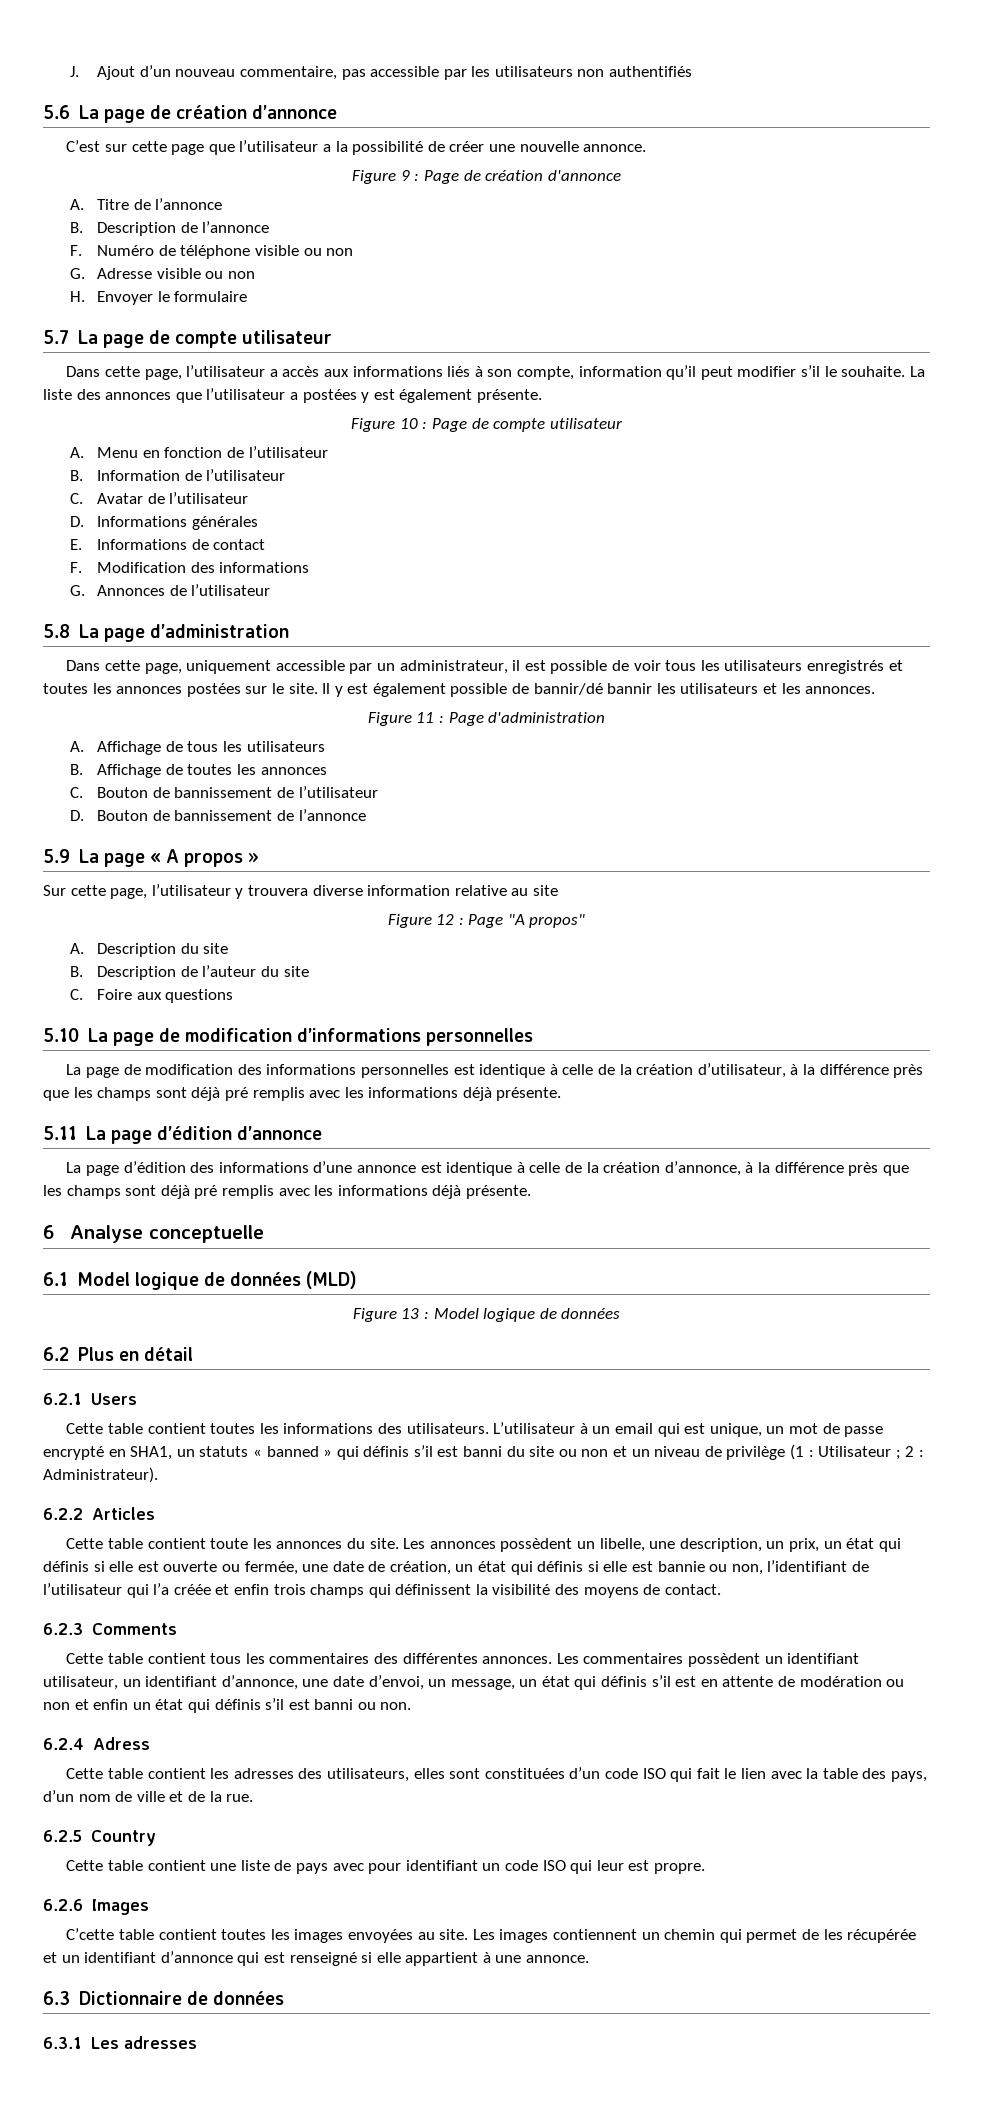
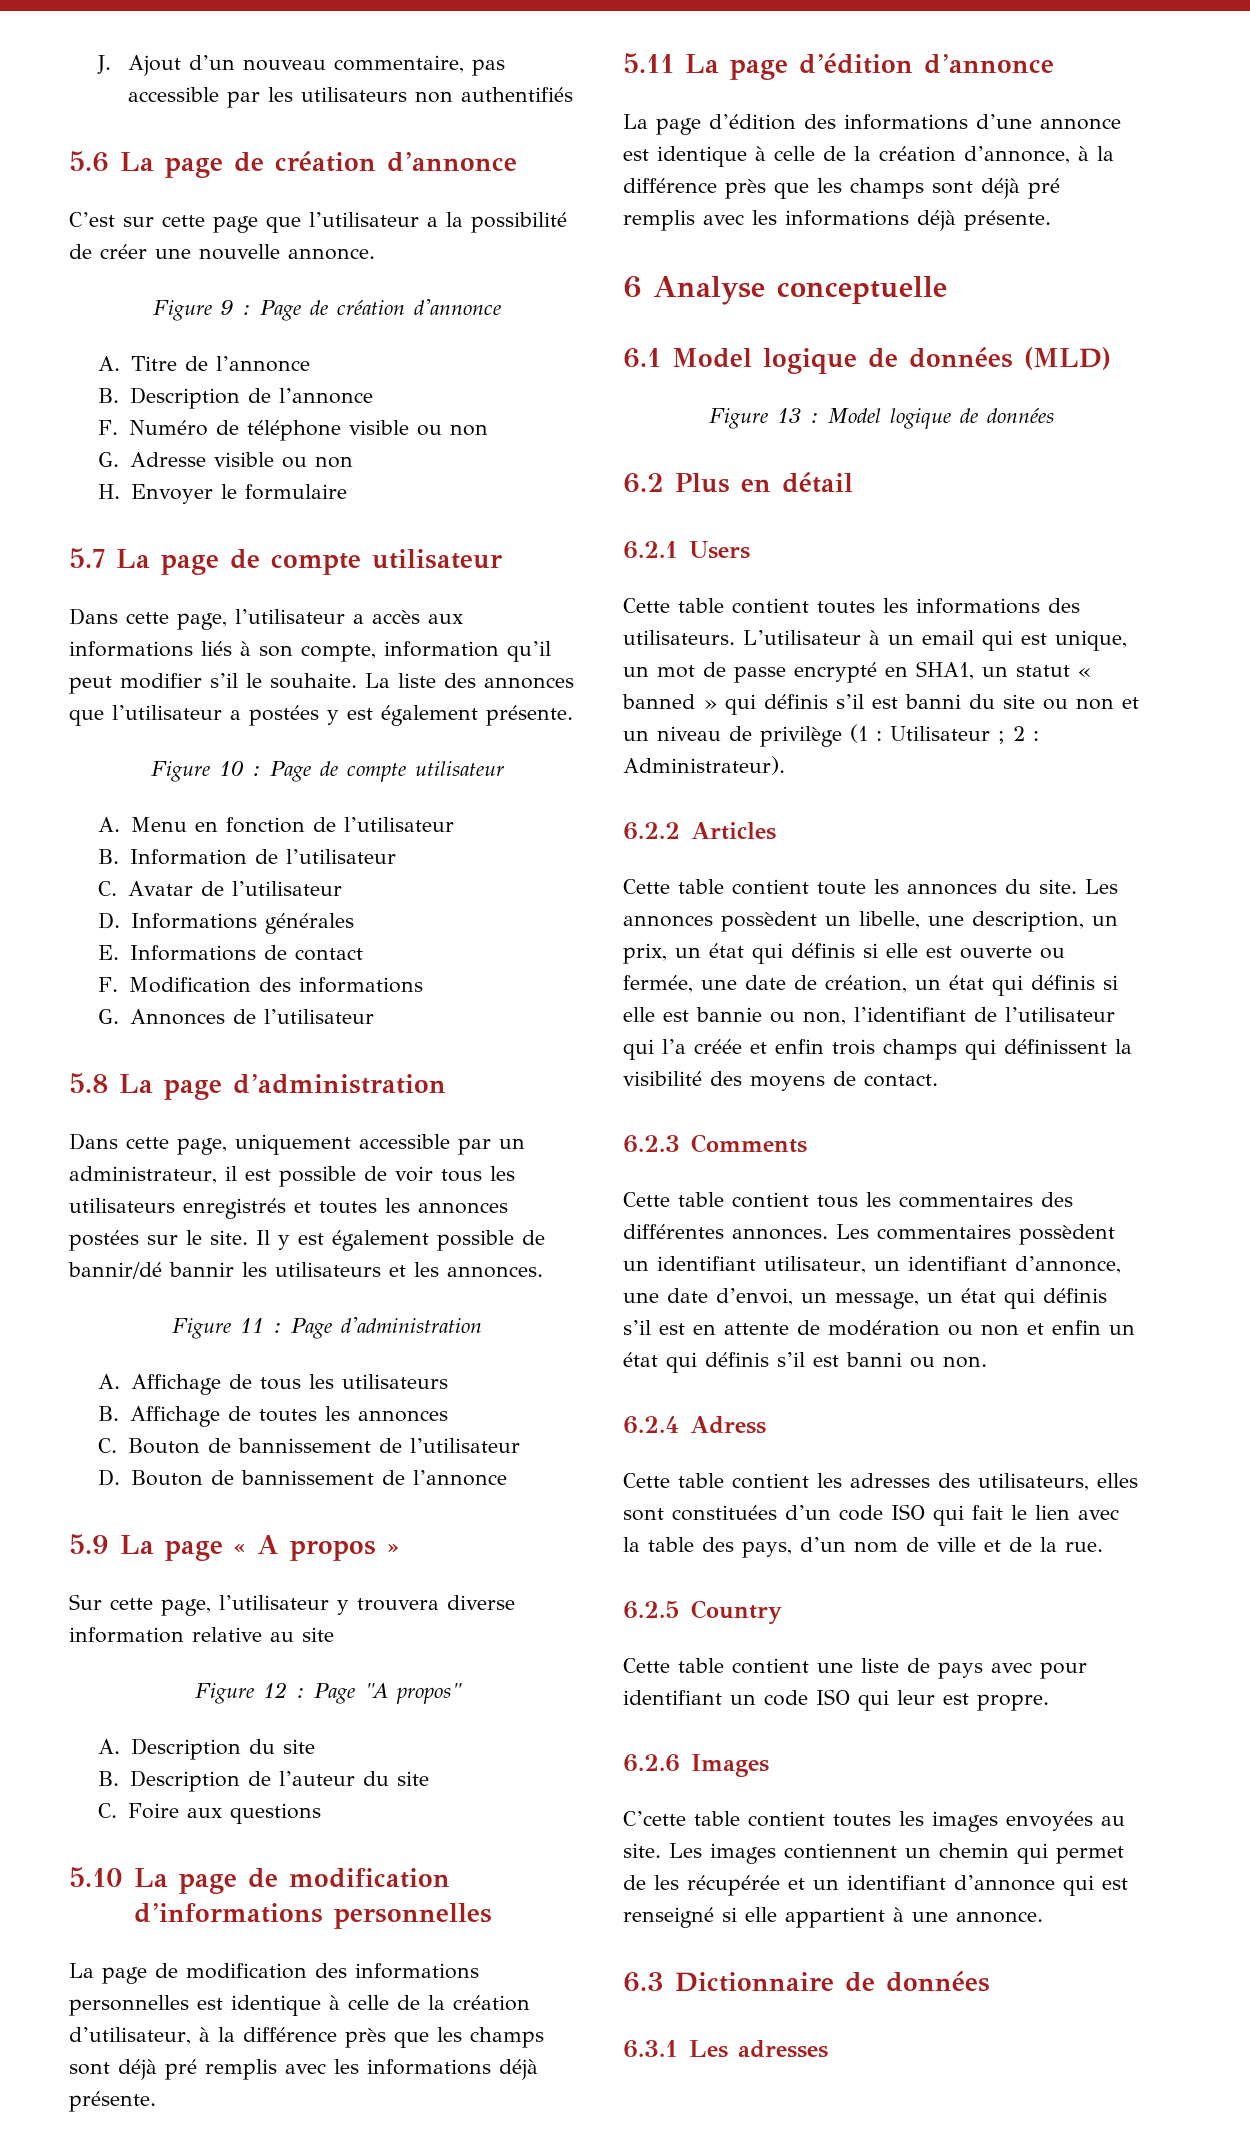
- L’utilisateur à un email qui est unique, un mot de passe encrypté en SHA1, un statuts « banned » qui définis s’il est banni du site ou non et un niveau de privilège (1 : Utilisateur ; 2 : Administrateur).
+ L’utilisateur à un email qui est unique, un mot de passe encrypté en SHA1, un statut « banned » qui définis s’il est banni du site ou non et un niveau de privilège (1 : Utilisateur ; 2 : Administrateur).

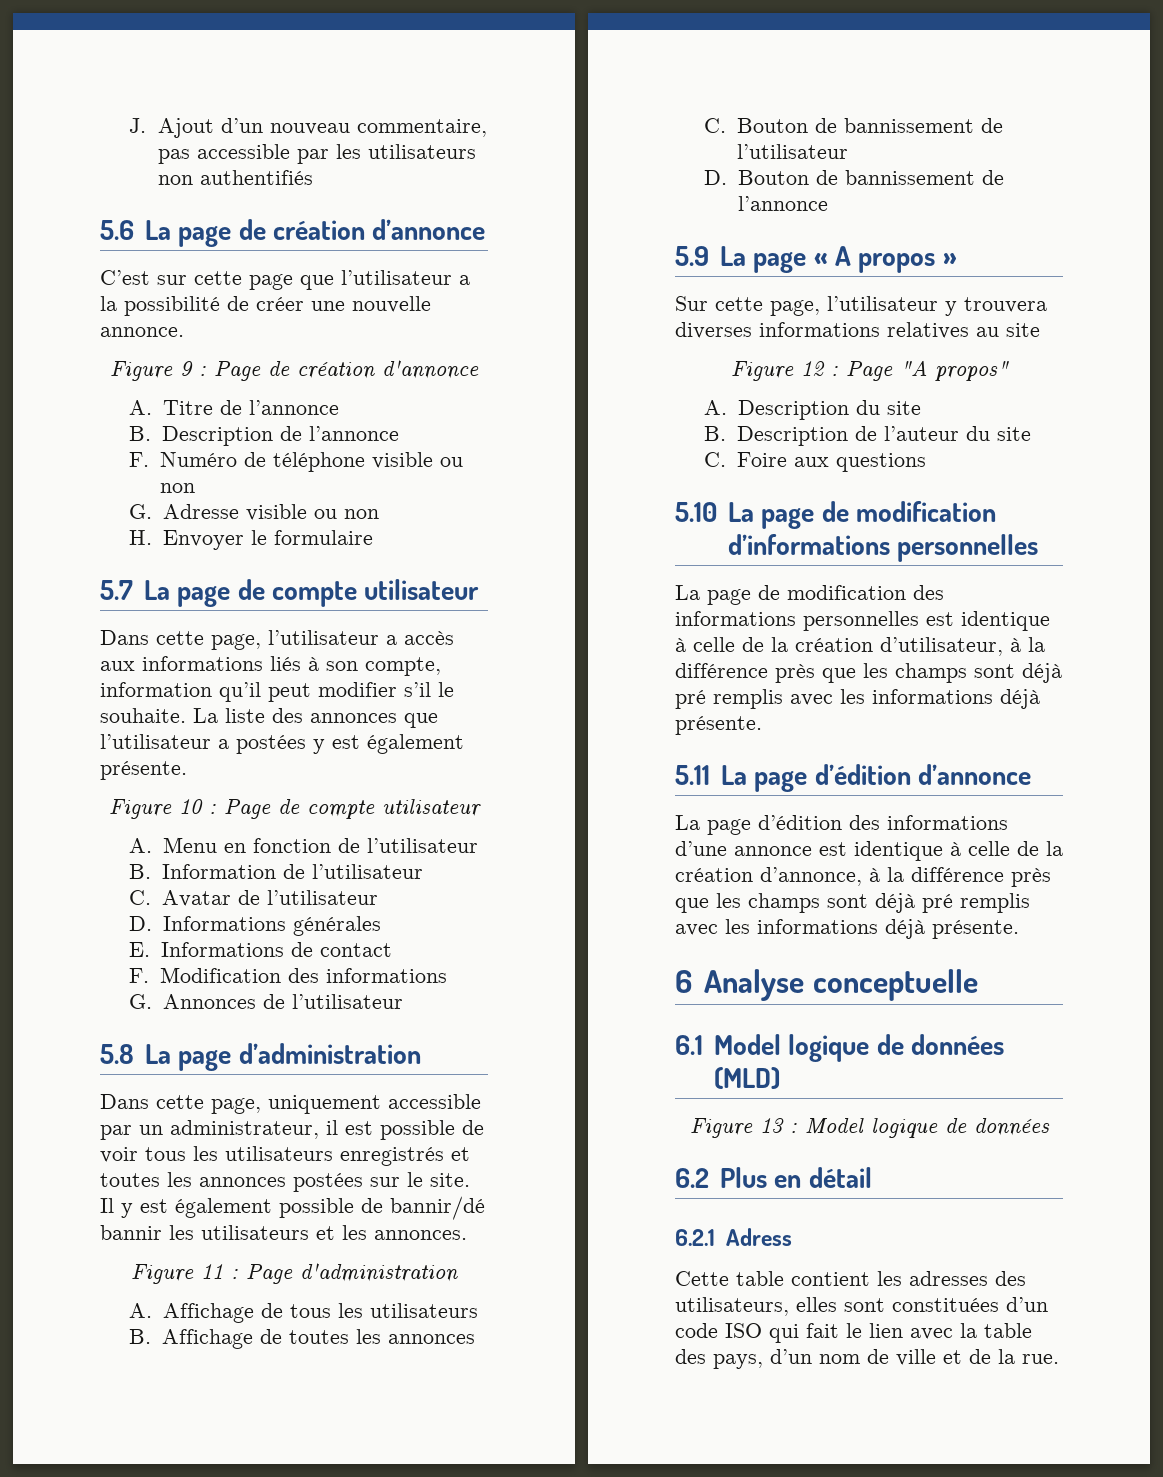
- Sur cette page, l’utilisateur y trouvera diverse information relative au site
+ Sur cette page, l’utilisateur y trouvera diverses informations relatives au site
- 6.2.1 Users
- Cette table contient toutes les informations des utilisateurs. L’utilisateur à un email qui est unique, un mot de passe encrypté en SHA1, un statut « banned » qui définis s’il est banni du site ou non et un niveau de privilège (1 : Utilisateur ; 2 : Administrateur).
- 6.2.2 Articles
- Cette table contient toute les annonces du site. Les annonces possèdent un libelle, une description, un prix, un état qui définis si elle est ouverte ou fermée, une date de création, un état qui définis si elle est bannie ou non, l’identifiant de l’utilisateur qui l’a créée et enfin trois champs qui définissent la visibilité des moyens de contact.
- 6.2.3 Comments
- Cette table contient tous les commentaires des différentes annonces. Les commentaires possèdent un identifiant utilisateur, un identifiant d’annonce, une date d’envoi, un message, un état qui définis s’il est en attente de modération ou non et enfin un état qui définis s’il est banni ou non.
- 6.2.4 Adress
+ 6.2.1 Adress
- 6.2.5 Country
- Cette table contient une liste de pays avec pour identifiant un code ISO qui leur est propre.
- 6.2.6 Images
- C’cette table contient toutes les images envoyées au site. Les images contiennent un chemin qui permet de les récupérée et un identifiant d’annonce qui est renseigné si elle appartient à une annonce.
- 6.3 Dictionnaire de données
- 6.3.1 Les adresses

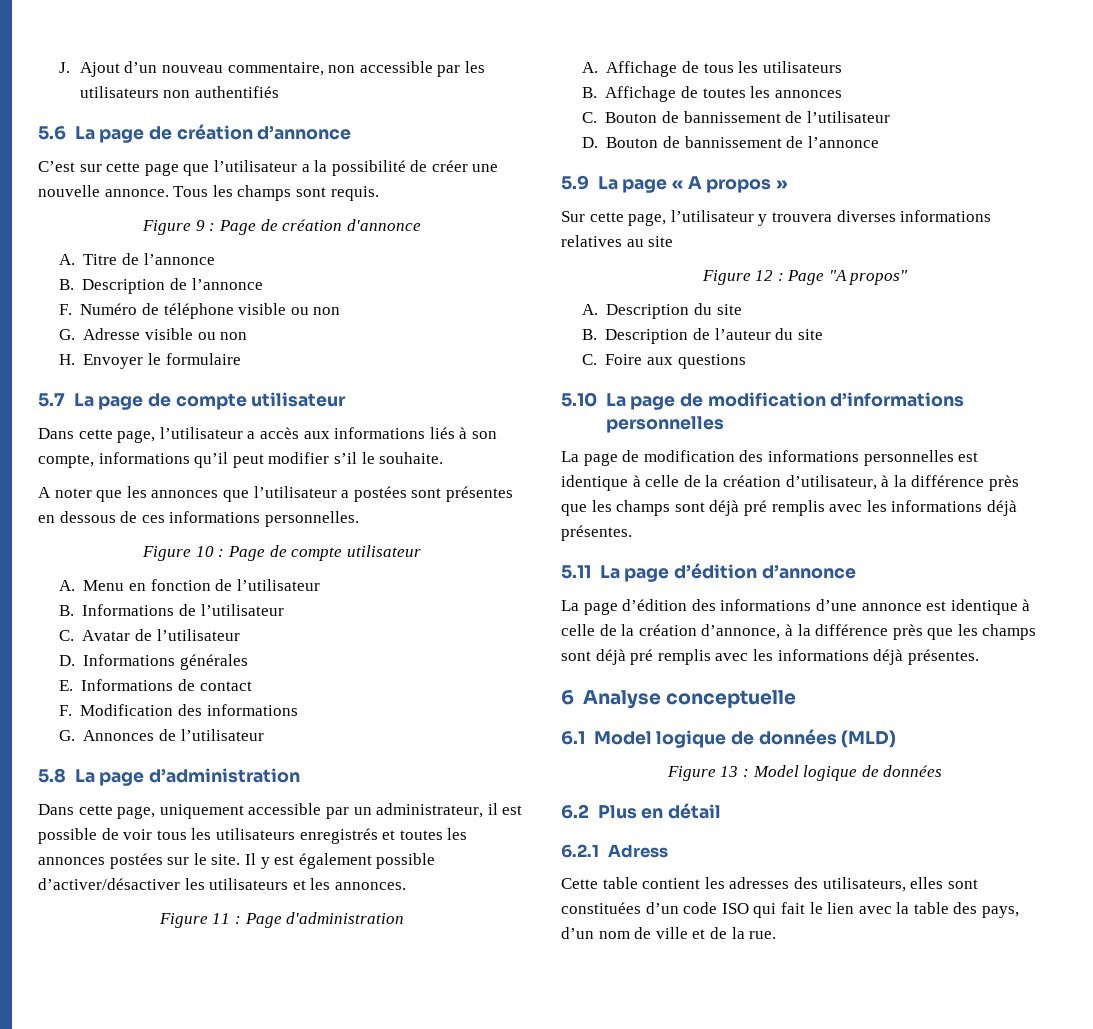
- J. Ajout d’un nouveau commentaire, pas accessible par les utilisateurs non authentifiés
+ J. Ajout d’un nouveau commentaire, non accessible par les utilisateurs non authentifiés
+ Tous les champs sont requis.
- Dans cette page, l’utilisateur a accès aux informations liés à son compte, information qu’il peut modifier s’il le souhaite. La liste des annonces que l’utilisateur a postées y est également présente.
+ Dans cette page, l’utilisateur a accès aux informations liés à son compte, informations qu’il peut modifier s’il le souhaite.
+ A noter que les annonces que l’utilisateur a postées sont présentes en dessous de ces informations personnelles.
- B. Information de l’utilisateur
+ B. Informations de l’utilisateur
- Il y est également possible de bannir/dé bannir les utilisateurs et les annonces.
+ Il y est également possible d’activer/désactiver les utilisateurs et les annonces.
- La page de modification des informations personnelles est identique à celle de la création d’utilisateur, à la différence près que les champs sont déjà pré remplis avec les informations déjà présente.
+ La page de modification des informations personnelles est identique à celle de la création d’utilisateur, à la différence près que les champs sont déjà pré remplis avec les informations déjà présentes.
- La page d’édition des informations d’une annonce est identique à celle de la création d’annonce, à la différence près que les champs sont déjà pré remplis avec les informations déjà présente.
+ La page d’édition des informations d’une annonce est identique à celle de la création d’annonce, à la différence près que les champs sont déjà pré remplis avec les informations déjà présentes.

